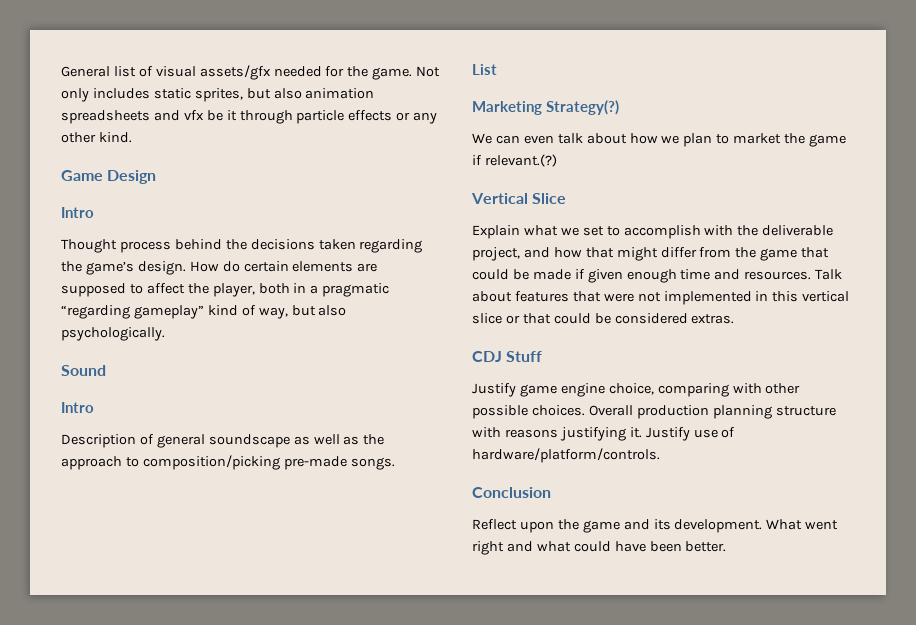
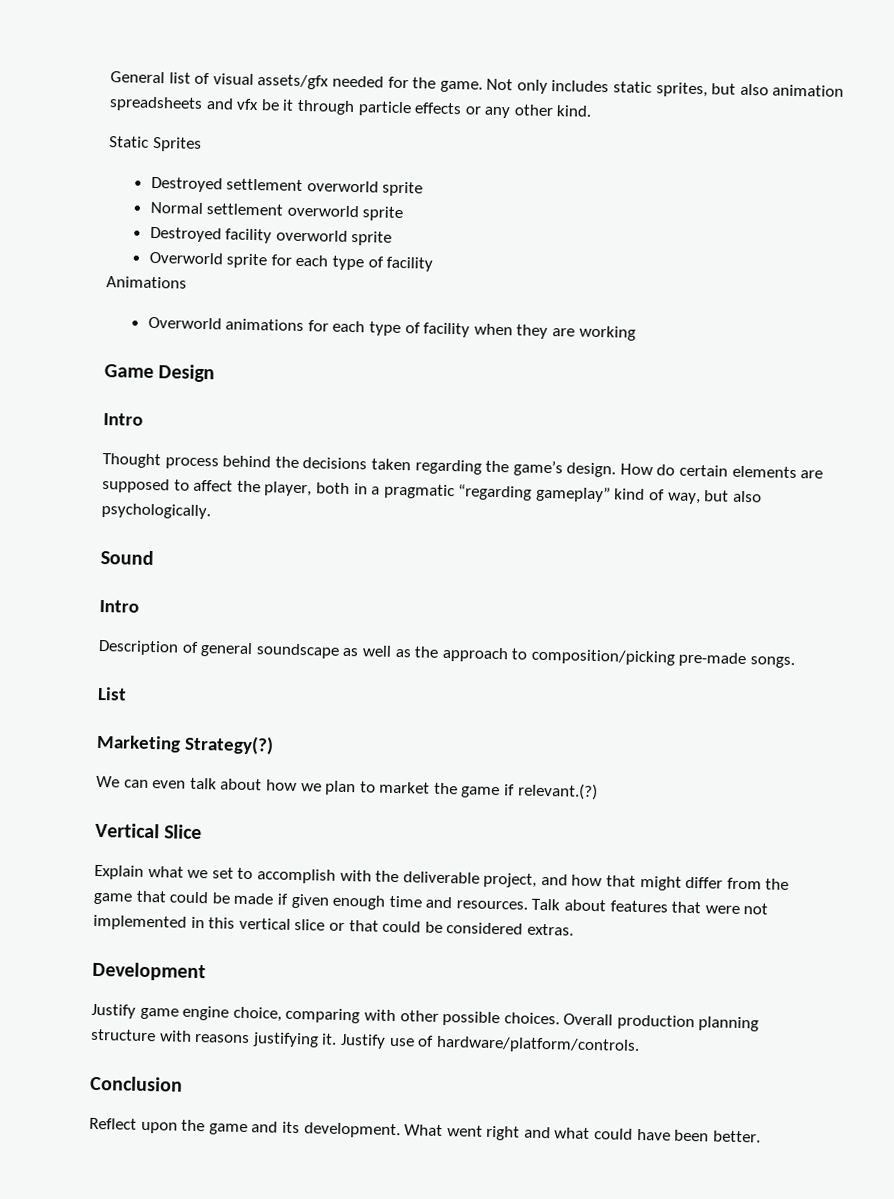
+ Static Sprites
+ Destroyed settlement overworld sprite
+ Normal settlement overworld sprite
+ Destroyed facility overworld sprite
+ Overworld sprite for each type of facility
+ Animations
+ Overworld animations for each type of facility when they are working
- CDJ Stuff
+ Development

